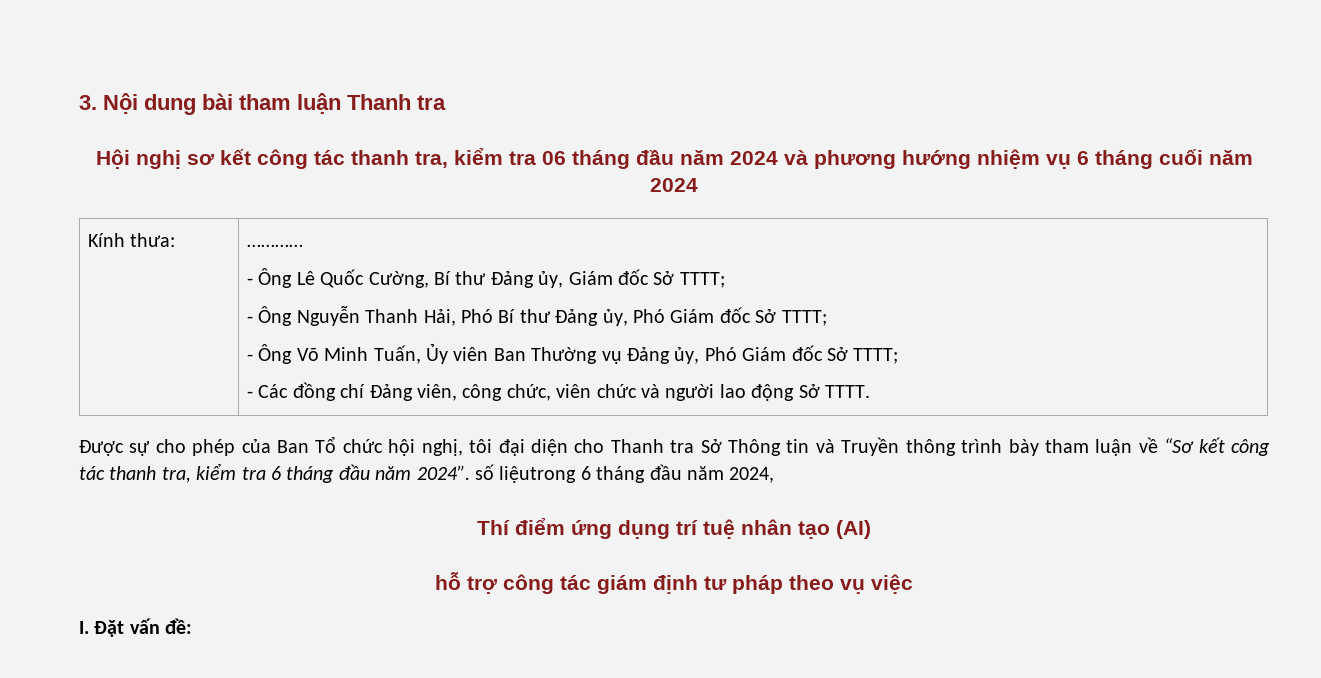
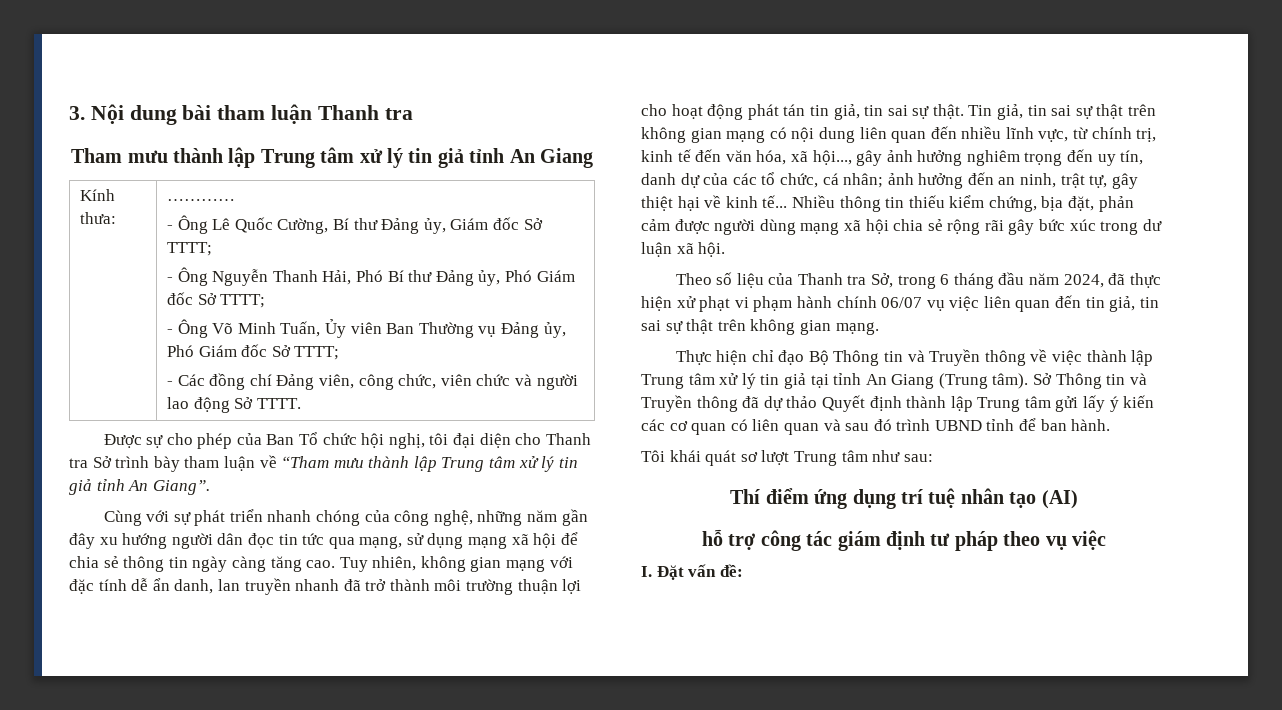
- Hội nghị sơ kết công tác thanh tra, kiểm tra 06 tháng đầu năm 2024 và phương hướng nhiệm vụ 6 tháng cuối năm 2024
+ Tham mưu thành lập Trung tâm xử lý tin giả tỉnh An Giang
- Được sự cho phép của Ban Tổ chức hội nghị, tôi đại diện cho Thanh tra Sở Thông tin và Truyền thông trình bày tham luận về “Sơ kết công tác thanh tra, kiểm tra 6 tháng đầu năm 2024”. số liệutrong 6 tháng đầu năm 2024,
+ Được sự cho phép của Ban Tổ chức hội nghị, tôi đại diện cho Thanh tra Sở trình bày tham luận về “Tham mưu thành lập Trung tâm xử lý tin giả tỉnh An Giang”.
+ Cùng với sự phát triển nhanh chóng của công nghệ, những năm gần đây xu hướng người dân đọc tin tức qua mạng, sử dụng mạng xã hội để chia sẻ thông tin ngày càng tăng cao. Tuy nhiên, không gian mạng với đặc tính dễ ẩn danh, lan truyền nhanh đã trở thành môi trường thuận lợi cho hoạt động phát tán tin giả, tin sai sự thật. Tin giả, tin sai sự thật trên không gian mạng có nội dung liên quan đến nhiều lĩnh vực, từ chính trị, kinh tế đến văn hóa, xã hội..., gây ảnh hưởng nghiêm trọng đến uy tín, danh dự của các tổ chức, cá nhân; ảnh hưởng đến an ninh, trật tự, gây thiệt hại về kinh tế... Nhiều thông tin thiếu kiểm chứng, bịa đặt, phản cảm được người dùng mạng xã hội chia sẻ rộng rãi gây bức xúc trong dư luận xã hội.
+ Theo số liệu của Thanh tra Sở, trong 6 tháng đầu năm 2024, đã thực hiện xử phạt vi phạm hành chính 06/07 vụ việc liên quan đến tin giả, tin sai sự thật trên không gian mạng.
+ Thực hiện chỉ đạo Bộ Thông tin và Truyền thông về việc thành lập Trung tâm xử lý tin giả tại tỉnh An Giang (Trung tâm). Sở Thông tin và Truyền thông đã dự thảo Quyết định thành lập Trung tâm gửi lấy ý kiến các cơ quan có liên quan và sau đó trình UBND tỉnh để ban hành.
+ Tôi khái quát sơ lượt Trung tâm như sau:

